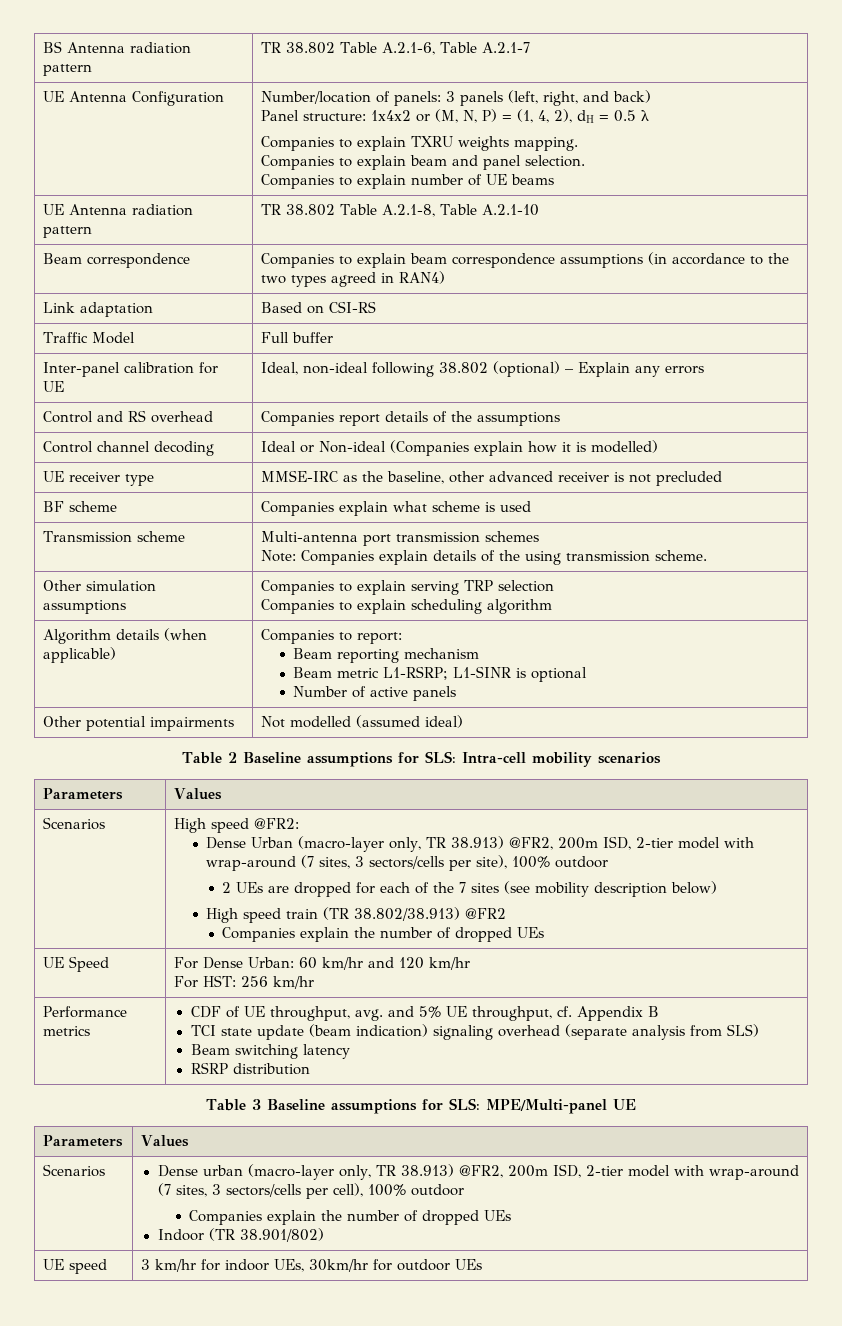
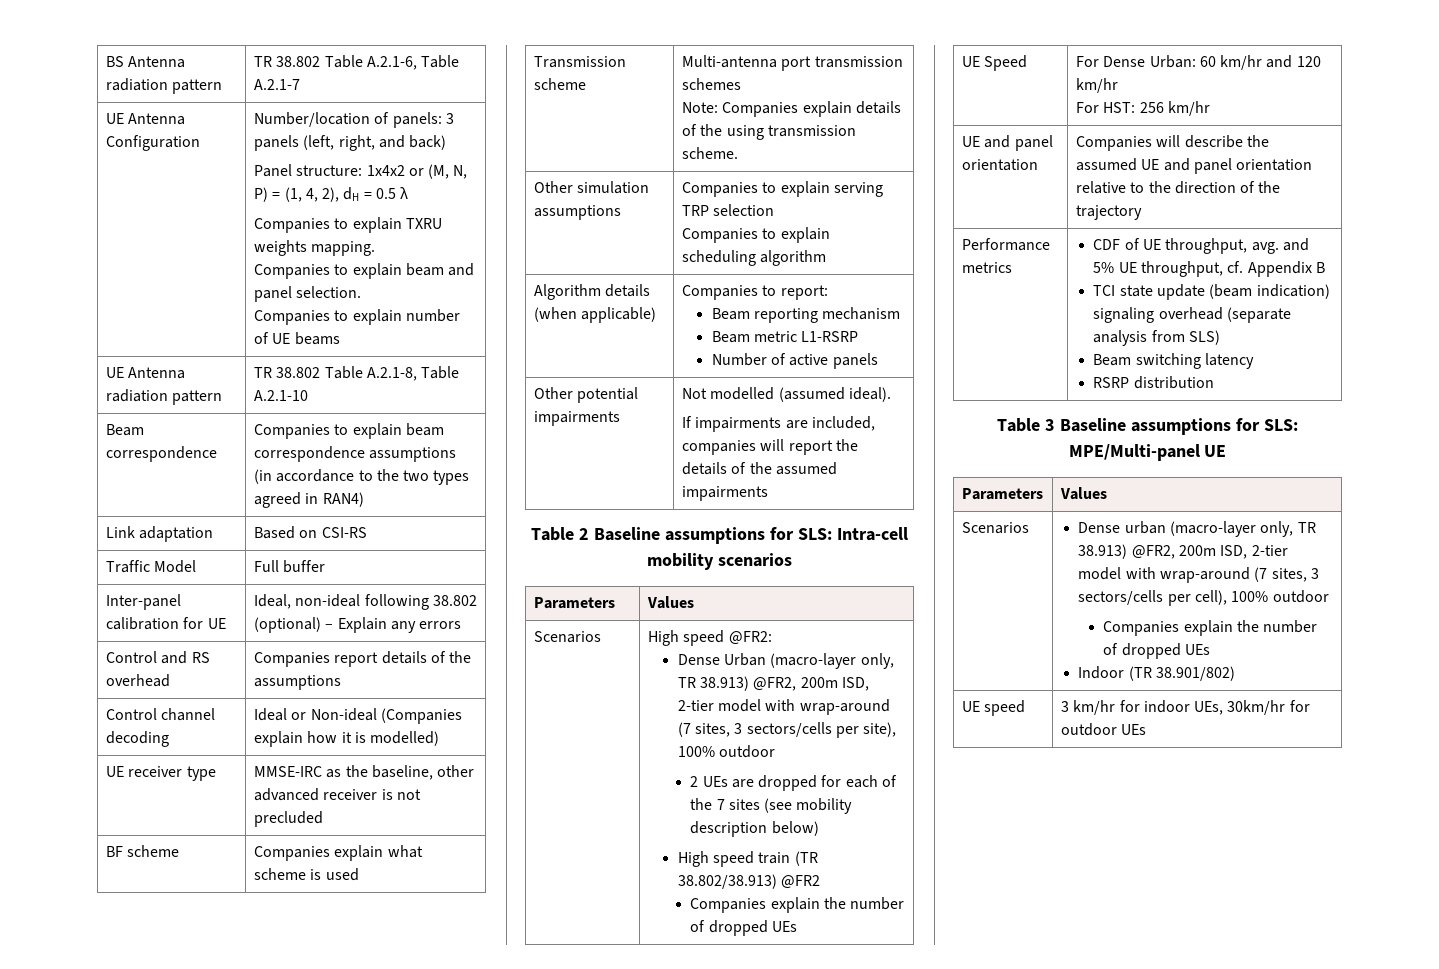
  Algorithm details (when applicable) | Companies to report:
  Beam reporting mechanism
- Beam metric L1-RSRP; L1-SINR is optional
+ Beam metric L1-RSRP
- Other potential impairments | Not modelled (assumed ideal)
+ Other potential impairments | Not modelled (assumed ideal).
+ If impairments are included, companies will report the details of the assumed impairments
+ UE and panel orientation | Companies will describe the assumed UE and panel orientation relative to the direction of the trajectory

